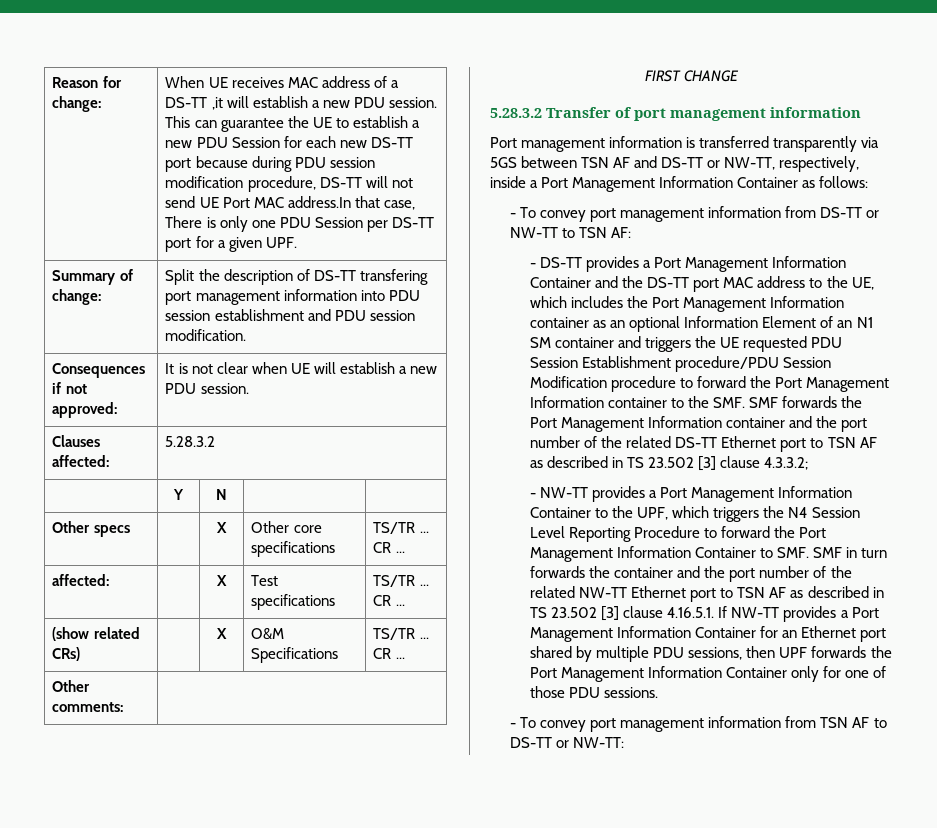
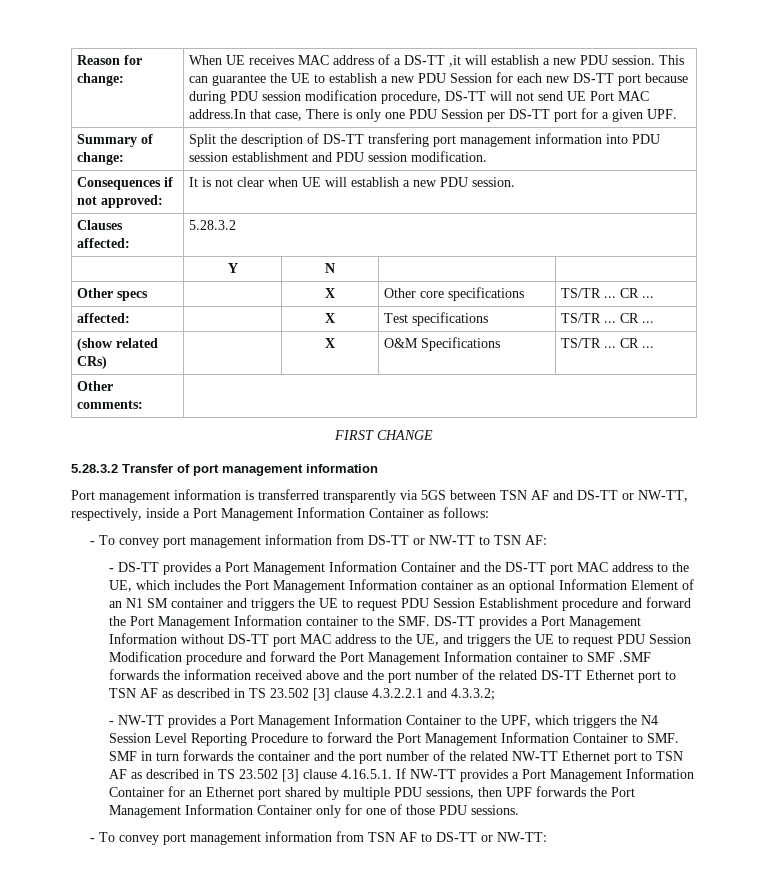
- - DS-TT provides a Port Management Information Container and the DS-TT port MAC address to the UE, which includes the Port Management Information container as an optional Information Element of an N1 SM container and triggers the UE requested PDU Session Establishment procedure/PDU Session Modification procedure to forward the Port Management Information container to the SMF. SMF forwards the Port Management Information container and the port number of the related DS-TT Ethernet port to TSN AF as described in TS 23.502 [3] clause 4.3.3.2;
+ - DS-TT provides a Port Management Information Container and the DS-TT port MAC address to the UE, which includes the Port Management Information container as an optional Information Element of an N1 SM container and triggers the UE to request PDU Session Establishment procedure and forward the Port Management Information container to the SMF. DS-TT provides a Port Management Information without DS-TT port MAC address to the UE, and triggers the UE to request PDU Session Modification procedure and forward the Port Management Information container to SMF .SMF forwards the information received above and the port number of the related DS-TT Ethernet port to TSN AF as described in TS 23.502 [3] clause 4.3.2.2.1 and 4.3.3.2;

